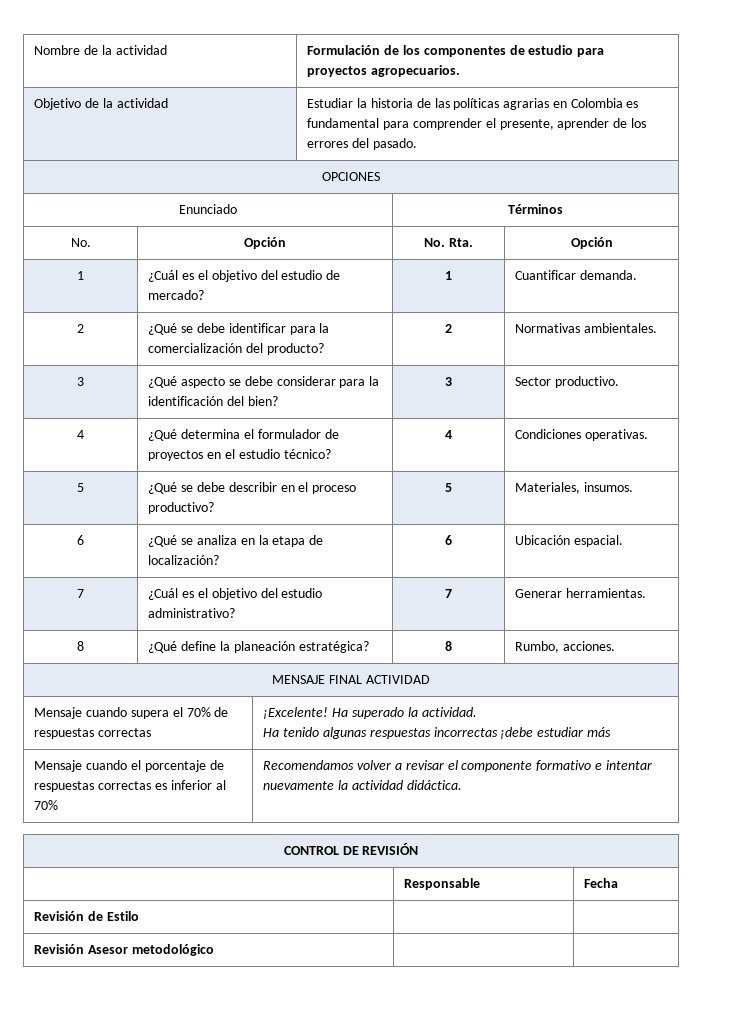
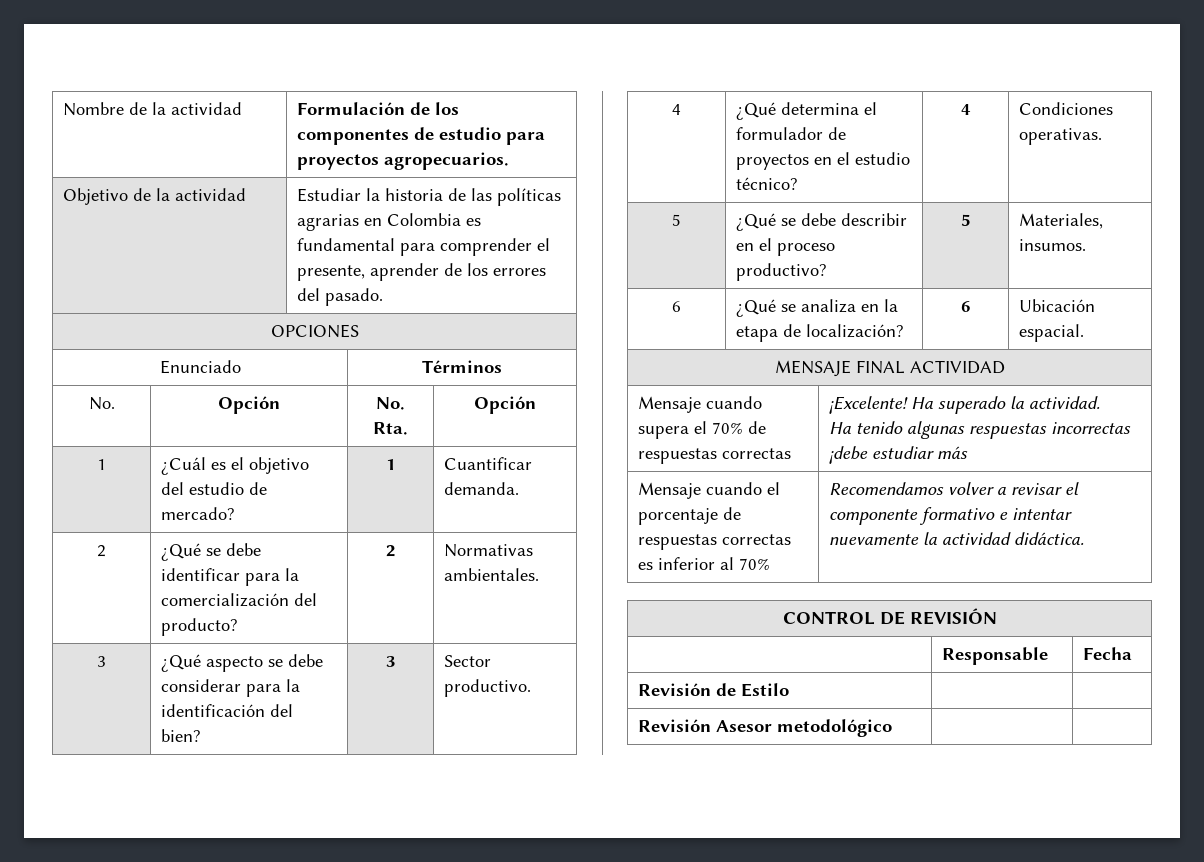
- 7 | ¿Cuál es el objetivo del estudio administrativo? | 7 | Generar herramientas.
- 8 | ¿Qué define la planeación estratégica? | 8 | Rumbo, acciones.

